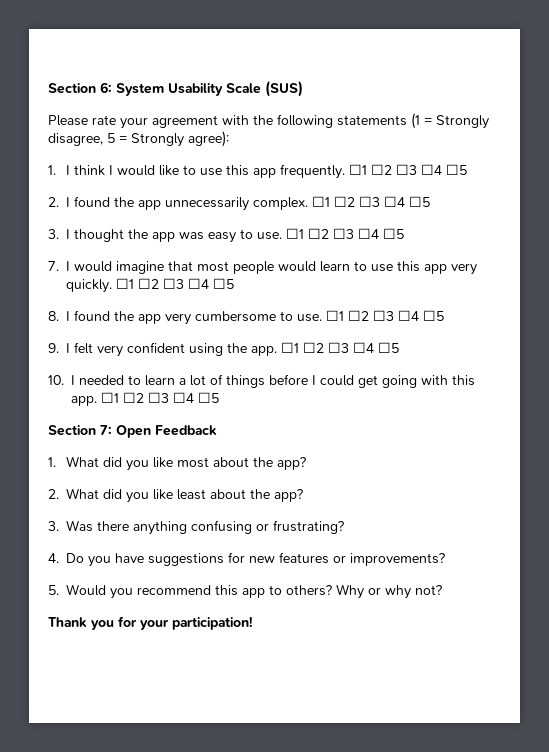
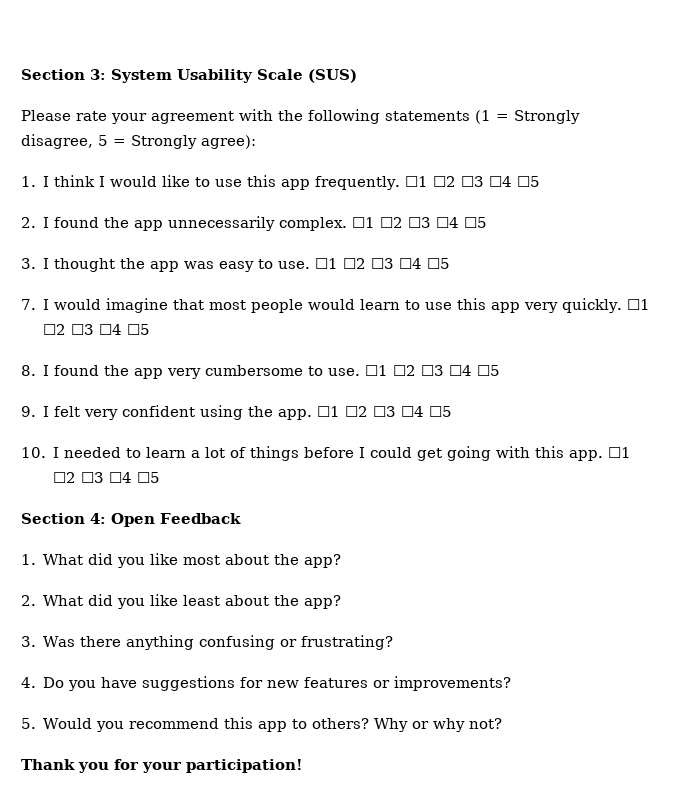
- Section 6: System Usability Scale (SUS)
+ Section 3: System Usability Scale (SUS)
- Section 7: Open Feedback
+ Section 4: Open Feedback

